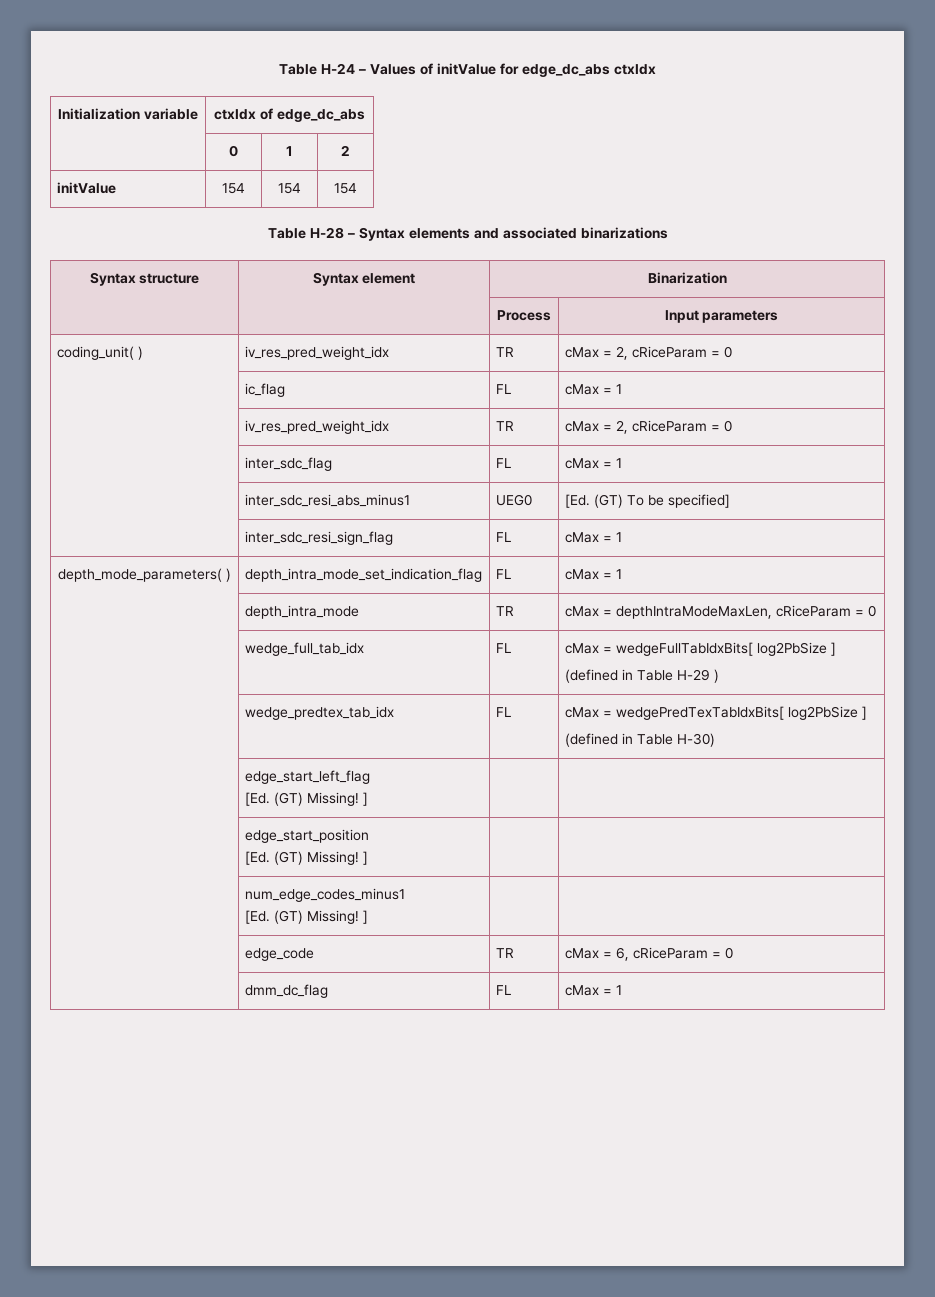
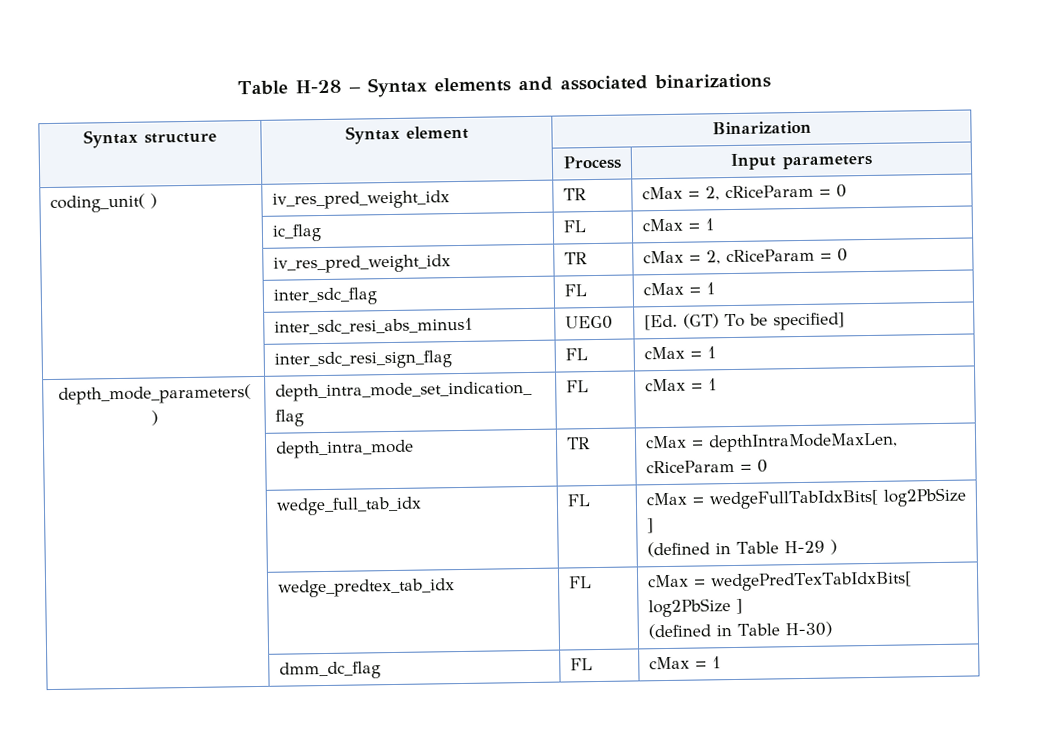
- Table H-24 – Values of initValue for edge_dc_abs ctxIdx
- Initialization variable | ctxIdx of edge_dc_abs
- | 0 | 1 | 2
- initValue | 154 | 154 | 154
- | edge_start_left_flag
- [Ed. (GT) Missing! ] | |
- | edge_start_position
- [Ed. (GT) Missing! ] | |
- | num_edge_codes_minus1
- [Ed. (GT) Missing! ] | |
- | edge_code | TR | cMax = 6, cRiceParam = 0

